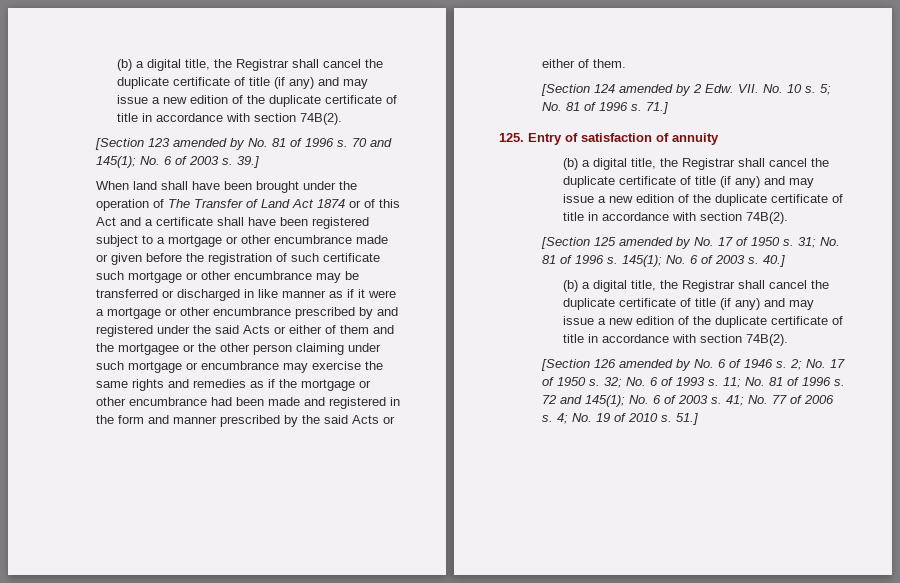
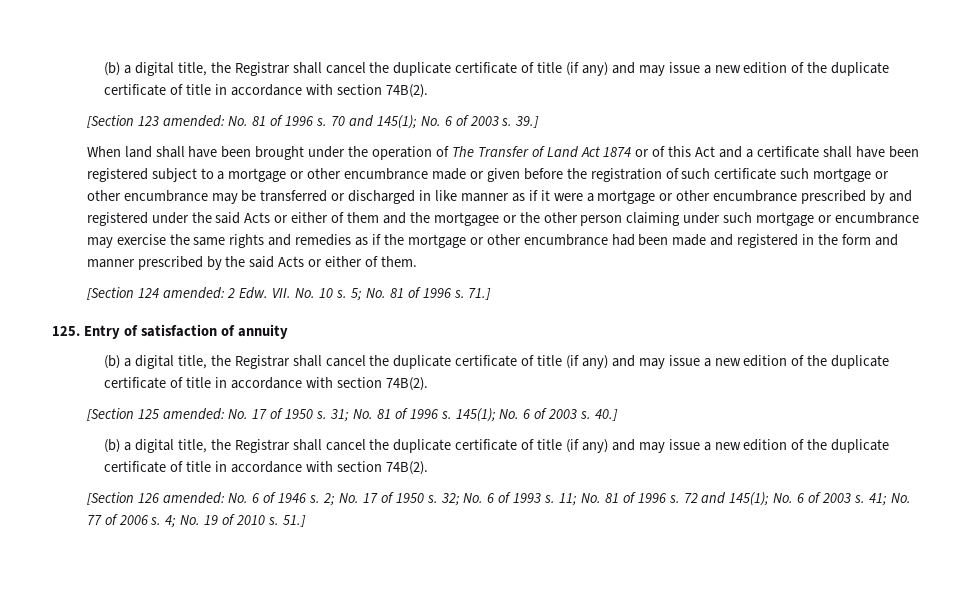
- [Section 123 amended by No. 81 of 1996 s.
+ [Section 123 amended: No. 81 of 1996 s.
- [Section 124 amended by 2 Edw. VII. No. 10 s.
+ [Section 124 amended: 2 Edw. VII. No. 10 s.
- [Section 125 amended by No. 17 of 1950 s.
+ [Section 125 amended: No. 17 of 1950 s.
- [Section 126 amended by No. 6 of 1946 s.
+ [Section 126 amended: No. 6 of 1946 s.

